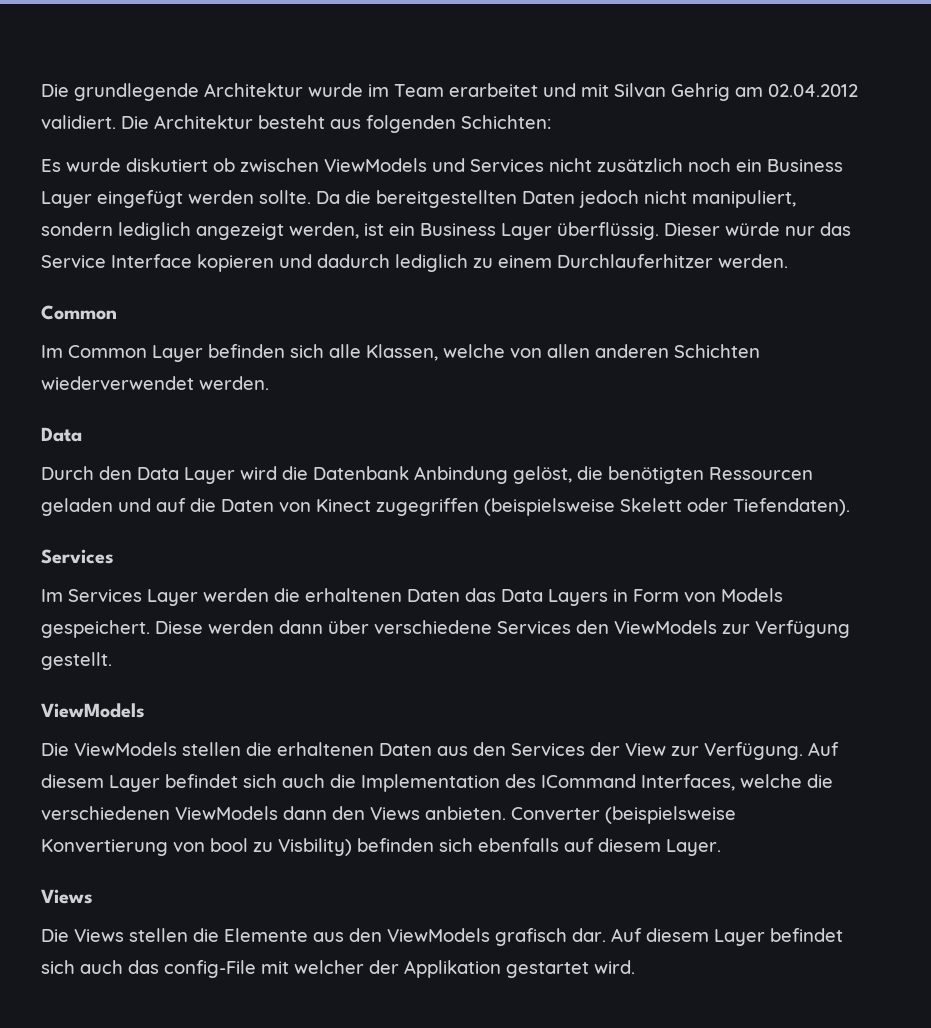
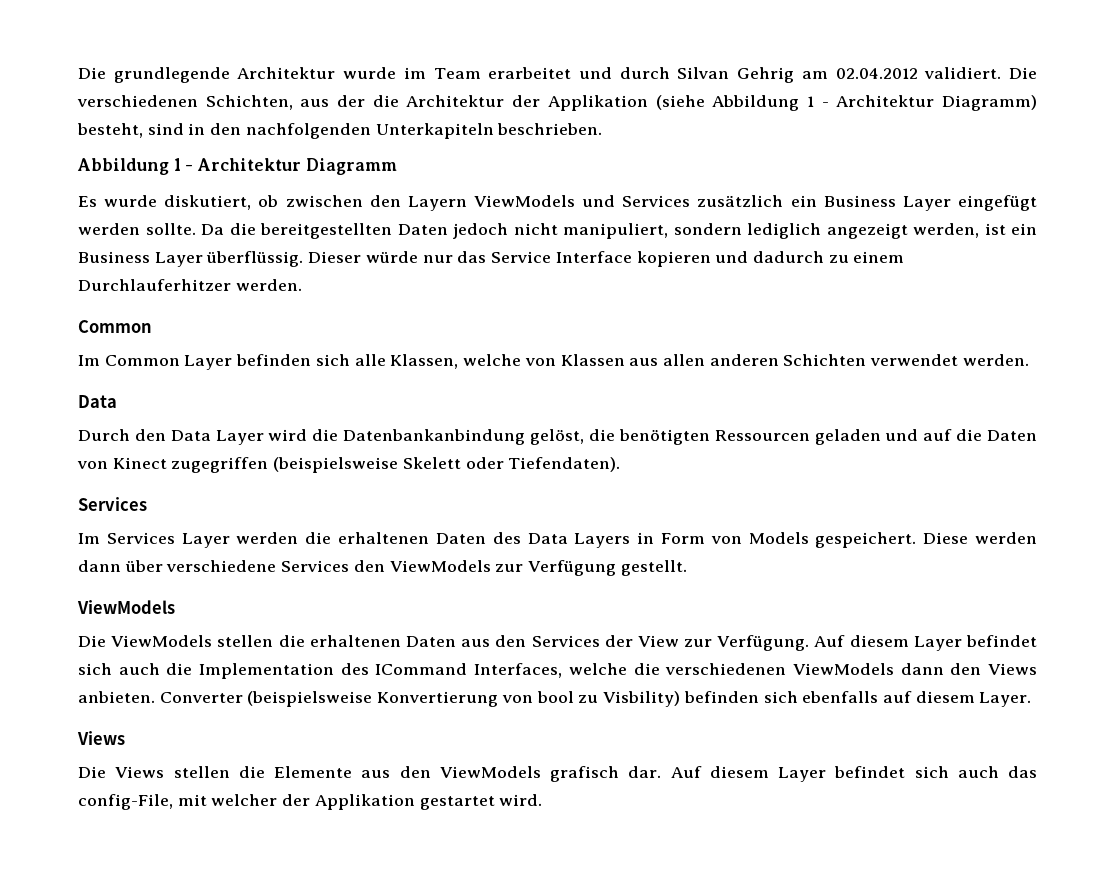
- Die grundlegende Architektur wurde im Team erarbeitet und mit Silvan Gehrig am 02.04.2012 validiert.
+ Die grundlegende Architektur wurde im Team erarbeitet und durch Silvan Gehrig am 02.04.2012 validiert.
- Die Architektur besteht aus folgenden Schichten:
+ Die verschiedenen Schichten, aus der die Architektur der Applikation (siehe Abbildung 1 - Architektur Diagramm) besteht, sind in den nachfolgenden Unterkapiteln beschrieben.
+ Abbildung 1 - Architektur Diagramm
- Es wurde diskutiert ob zwischen ViewModels und Services nicht zusätzlich noch ein Business Layer eingefügt werden sollte.
+ Es wurde diskutiert, ob zwischen den Layern ViewModels und Services zusätzlich ein Business Layer eingefügt werden sollte.
- Dieser würde nur das Service Interface kopieren und dadurch lediglich zu einem Durchlauferhitzer werden.
+ Dieser würde nur das Service Interface kopieren und dadurch zu einem Durchlauferhitzer werden.
- Im Common Layer befinden sich alle Klassen, welche von allen anderen Schichten wiederverwendet werden.
+ Im Common Layer befinden sich alle Klassen, welche von Klassen aus allen anderen Schichten verwendet werden.
- Durch den Data Layer wird die Datenbank Anbindung gelöst, die benötigten Ressourcen geladen und auf die Daten von Kinect zugegriffen (beispielsweise Skelett oder Tiefendaten).
+ Durch den Data Layer wird die Datenbankanbindung gelöst, die benötigten Ressourcen geladen und auf die Daten von Kinect zugegriffen (beispielsweise Skelett oder Tiefendaten).
- Im Services Layer werden die erhaltenen Daten das Data Layers in Form von Models gespeichert.
+ Im Services Layer werden die erhaltenen Daten des Data Layers in Form von Models gespeichert.
- Auf diesem Layer befindet sich auch das config-File mit welcher der Applikation gestartet wird.
+ Auf diesem Layer befindet sich auch das config-File, mit welcher der Applikation gestartet wird.

